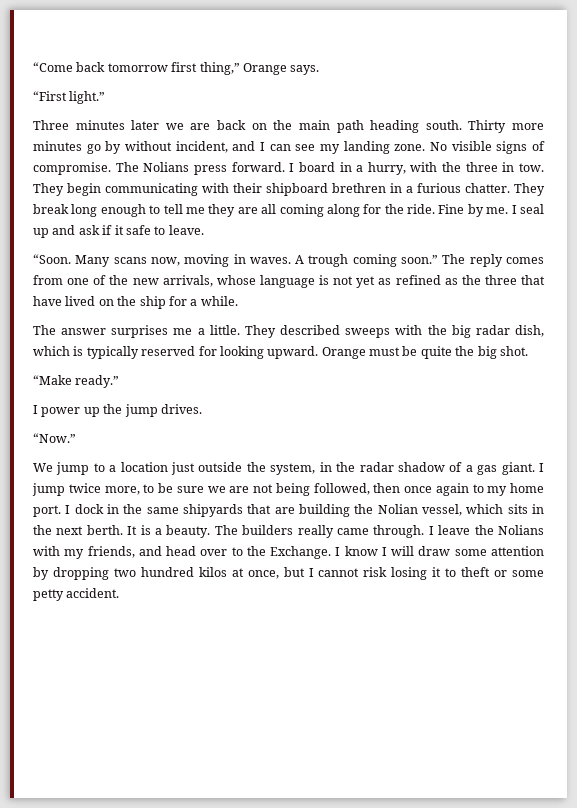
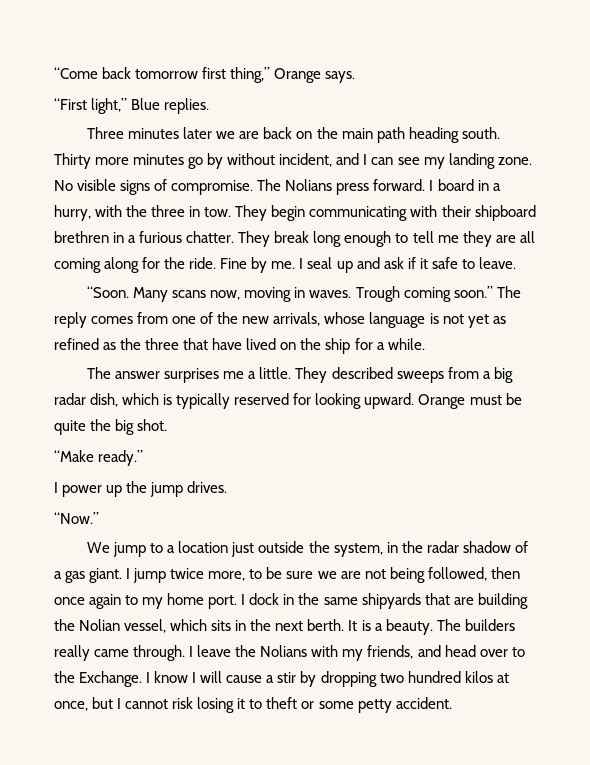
- “First light.”
+ “First light,” Blue replies.
- A trough coming soon.”
+ Trough coming soon.”
- They described sweeps with the big radar dish, which is typically reserved for looking upward.
+ They described sweeps from a big radar dish, which is typically reserved for looking upward.
- I know I will draw some attention by dropping two hundred kilos at once, but I cannot risk losing it to theft or some petty accident.
+ I know I will cause a stir by dropping two hundred kilos at once, but I cannot risk losing it to theft or some petty accident.

